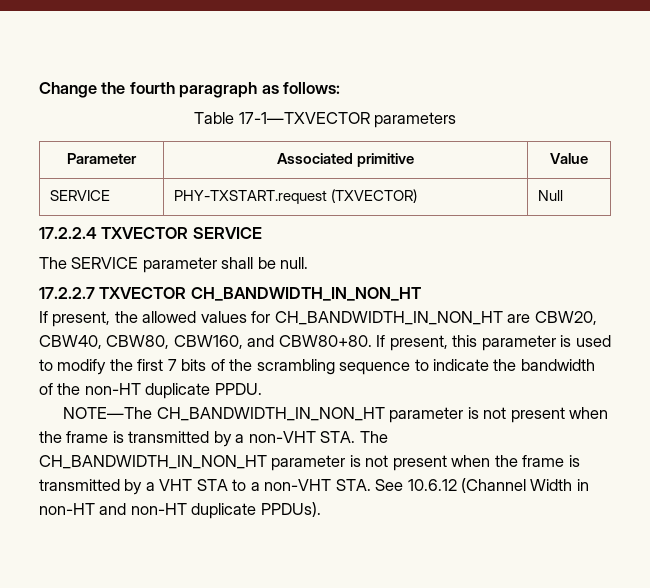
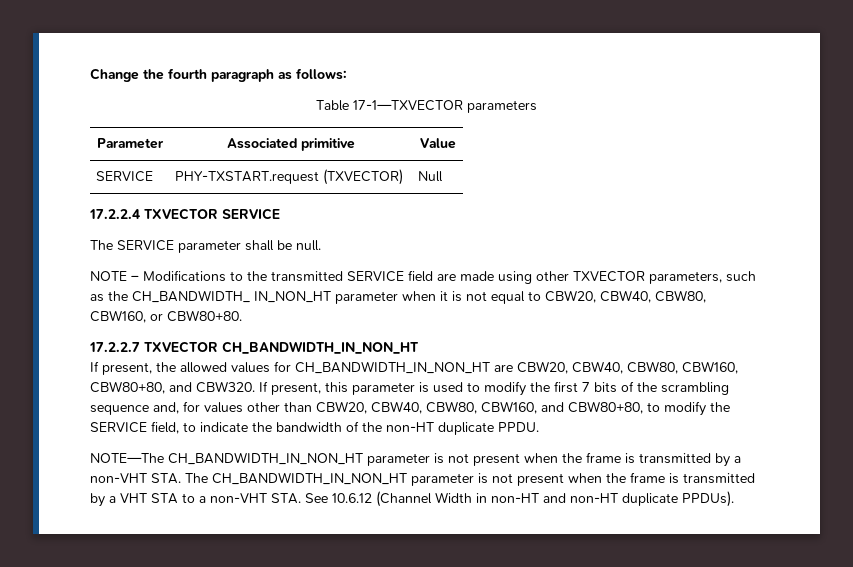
+ NOTE – Modifications to the transmitted SERVICE field are made using other TXVECTOR parameters, such as the CH_BANDWIDTH_ IN_NON_HT parameter when it is not equal to CBW20, CBW40, CBW80, CBW160, or CBW80+80.
- If present, the allowed values for CH_BANDWIDTH_IN_NON_HT are CBW20, CBW40, CBW80, CBW160, and CBW80+80.
+ If present, the allowed values for CH_BANDWIDTH_IN_NON_HT are CBW20, CBW40, CBW80, CBW160, CBW80+80, and CBW320.
- If present, this parameter is used to modify the first 7 bits of the scrambling sequence to indicate the bandwidth of the non-HT duplicate PPDU.
+ If present, this parameter is used to modify the first 7 bits of the scrambling sequence and, for values other than CBW20, CBW40, CBW80, CBW160, and CBW80+80, to modify the SERVICE field, to indicate the bandwidth of the non-HT duplicate PPDU.

